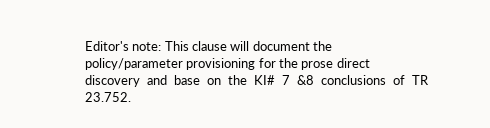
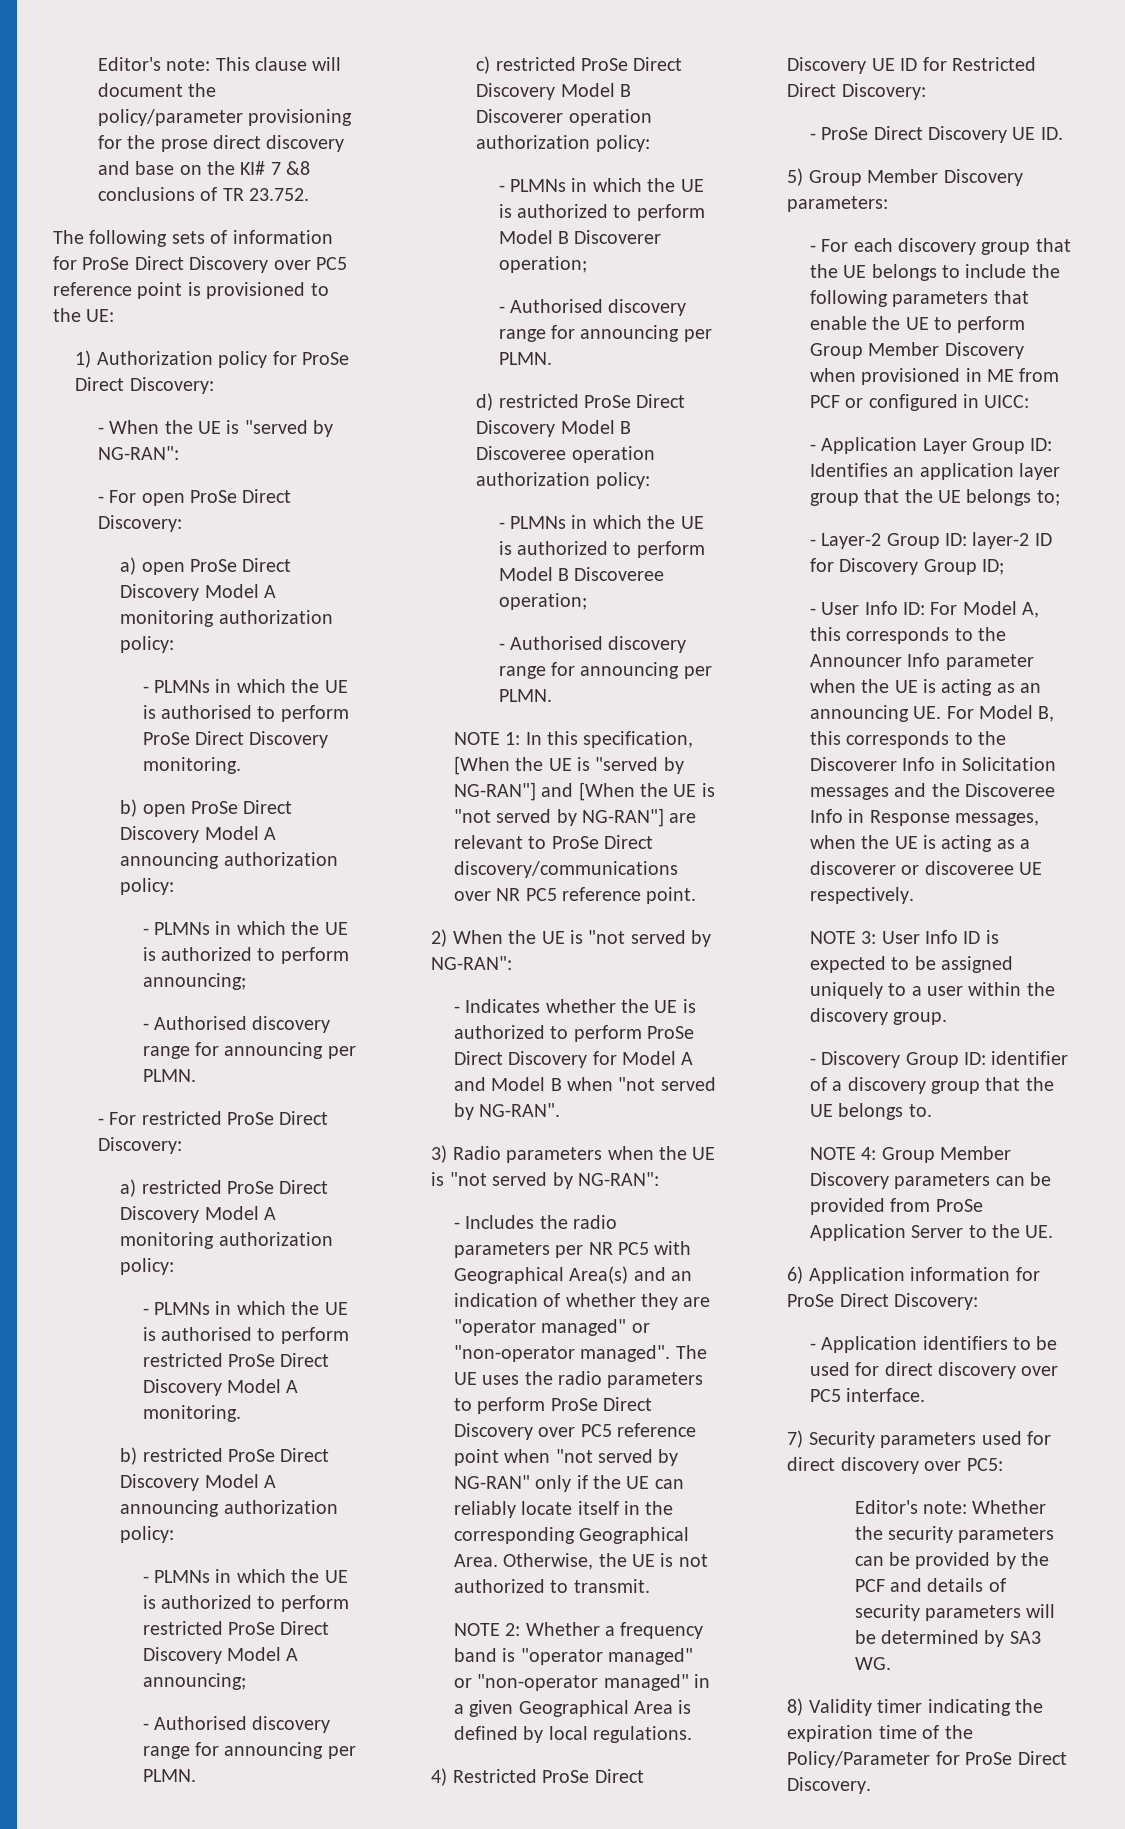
+ The following sets of information for ProSe Direct Discovery over PC5 reference point is provisioned to the UE:
+ 1) Authorization policy for ProSe Direct Discovery:
+ - When the UE is "served by NG-RAN":
+ - For open ProSe Direct Discovery:
+ a) open ProSe Direct Discovery Model A monitoring authorization policy:
+ - PLMNs in which the UE is authorised to perform ProSe Direct Discovery monitoring.
+ b) open ProSe Direct Discovery Model A announcing authorization policy:
+ - PLMNs in which the UE is authorized to perform announcing;
+ - Authorised discovery range for announcing per PLMN.
+ - For restricted ProSe Direct Discovery:
+ a) restricted ProSe Direct Discovery Model A monitoring authorization policy:
+ - PLMNs in which the UE is authorised to perform restricted ProSe Direct Discovery Model A monitoring.
+ b) restricted ProSe Direct Discovery Model A announcing authorization policy:
+ - PLMNs in which the UE is authorized to perform restricted ProSe Direct Discovery Model A announcing;
+ - Authorised discovery range for announcing per PLMN.
+ c) restricted ProSe Direct Discovery Model B Discoverer operation authorization policy:
+ - PLMNs in which the UE is authorized to perform Model B Discoverer operation;
+ - Authorised discovery range for announcing per PLMN.
+ d) restricted ProSe Direct Discovery Model B Discoveree operation authorization policy:
+ - PLMNs in which the UE is authorized to perform Model B Discoveree operation;
+ - Authorised discovery range for announcing per PLMN.
+ NOTE 1: In this specification, [When the UE is "served by NG-RAN"] and [When the UE is "not served by NG-RAN"] are relevant to ProSe Direct discovery/communications over NR PC5 reference point.
+ 2) When the UE is "not served by NG-RAN":
+ - Indicates whether the UE is authorized to perform ProSe Direct Discovery for Model A and Model B when "not served by NG-RAN".
+ 3) Radio parameters when the UE is "not served by NG-RAN":
+ - Includes the radio parameters per NR PC5 with Geographical Area(s) and an indication of whether they are "operator managed" or "non-operator managed". The UE uses the radio parameters to perform ProSe Direct Discovery over PC5 reference point when "not served by NG-RAN" only if the UE can reliably locate itself in the corresponding Geographical Area. Otherwise, the UE is not authorized to transmit.
+ NOTE 2: Whether a frequency band is "operator managed" or "non-operator managed" in a given Geographical Area is defined by local regulations.
+ 4) Restricted ProSe Direct Discovery UE ID for Restricted Direct Discovery:
+ - ProSe Direct Discovery UE ID.
+ 5) Group Member Discovery parameters:
+ - For each discovery group that the UE belongs to include the following parameters that enable the UE to perform Group Member Discovery when provisioned in ME from PCF or configured in UICC:
+ - Application Layer Group ID: Identifies an application layer group that the UE belongs to;
+ - Layer-2 Group ID: layer-2 ID for Discovery Group ID;
+ - User Info ID: For Model A, this corresponds to the Announcer Info parameter when the UE is acting as an announcing UE. For Model B, this corresponds to the Discoverer Info in Solicitation messages and the Discoveree Info in Response messages, when the UE is acting as a discoverer or discoveree UE respectively.
+ NOTE 3: User Info ID is expected to be assigned uniquely to a user within the discovery group.
+ - Discovery Group ID: identifier of a discovery group that the UE belongs to.
+ NOTE 4: Group Member Discovery parameters can be provided from ProSe Application Server to the UE.
+ 6) Application information for ProSe Direct Discovery:
+ - Application identifiers to be used for direct discovery over PC5 interface.
+ 7) Security parameters used for direct discovery over PC5:
+ Editor's note: Whether the security parameters can be provided by the PCF and details of security parameters will be determined by SA3 WG.
+ 8) Validity timer indicating the expiration time of the Policy/Parameter for ProSe Direct Discovery.

